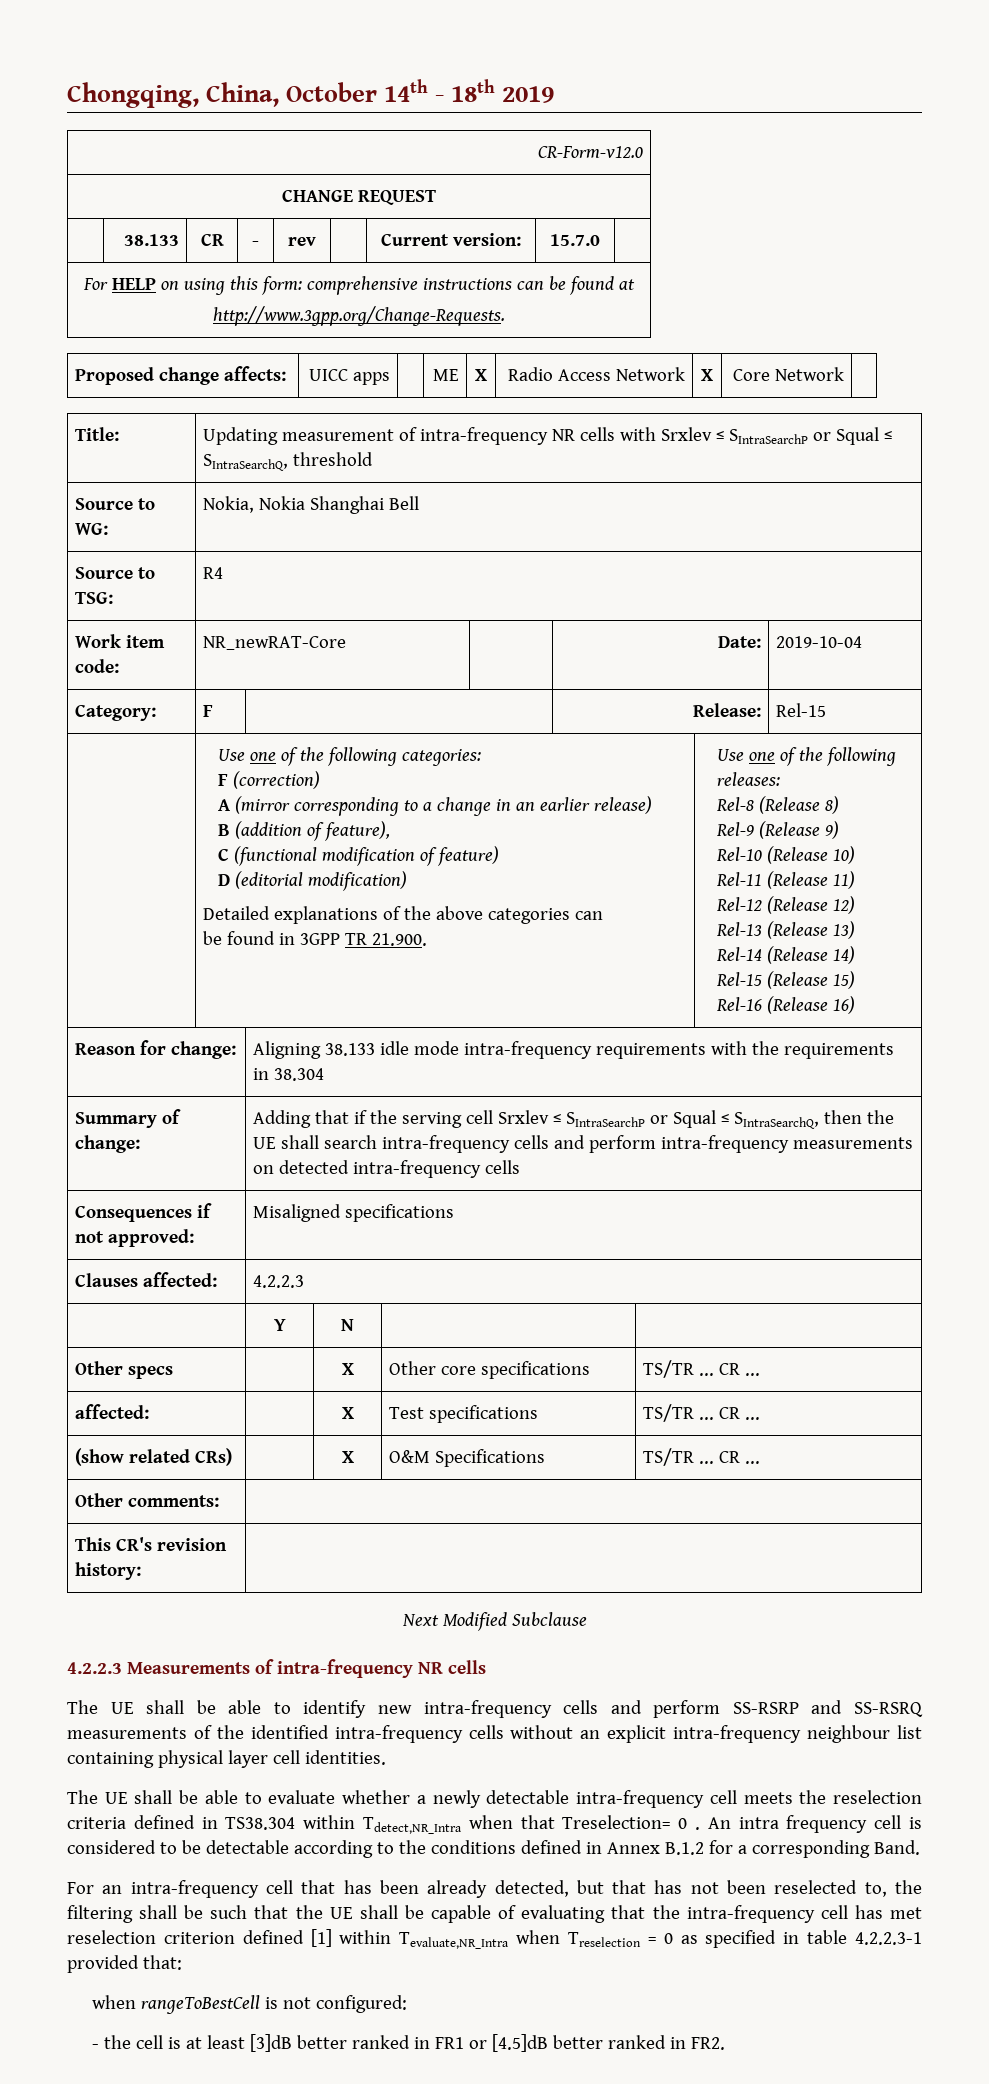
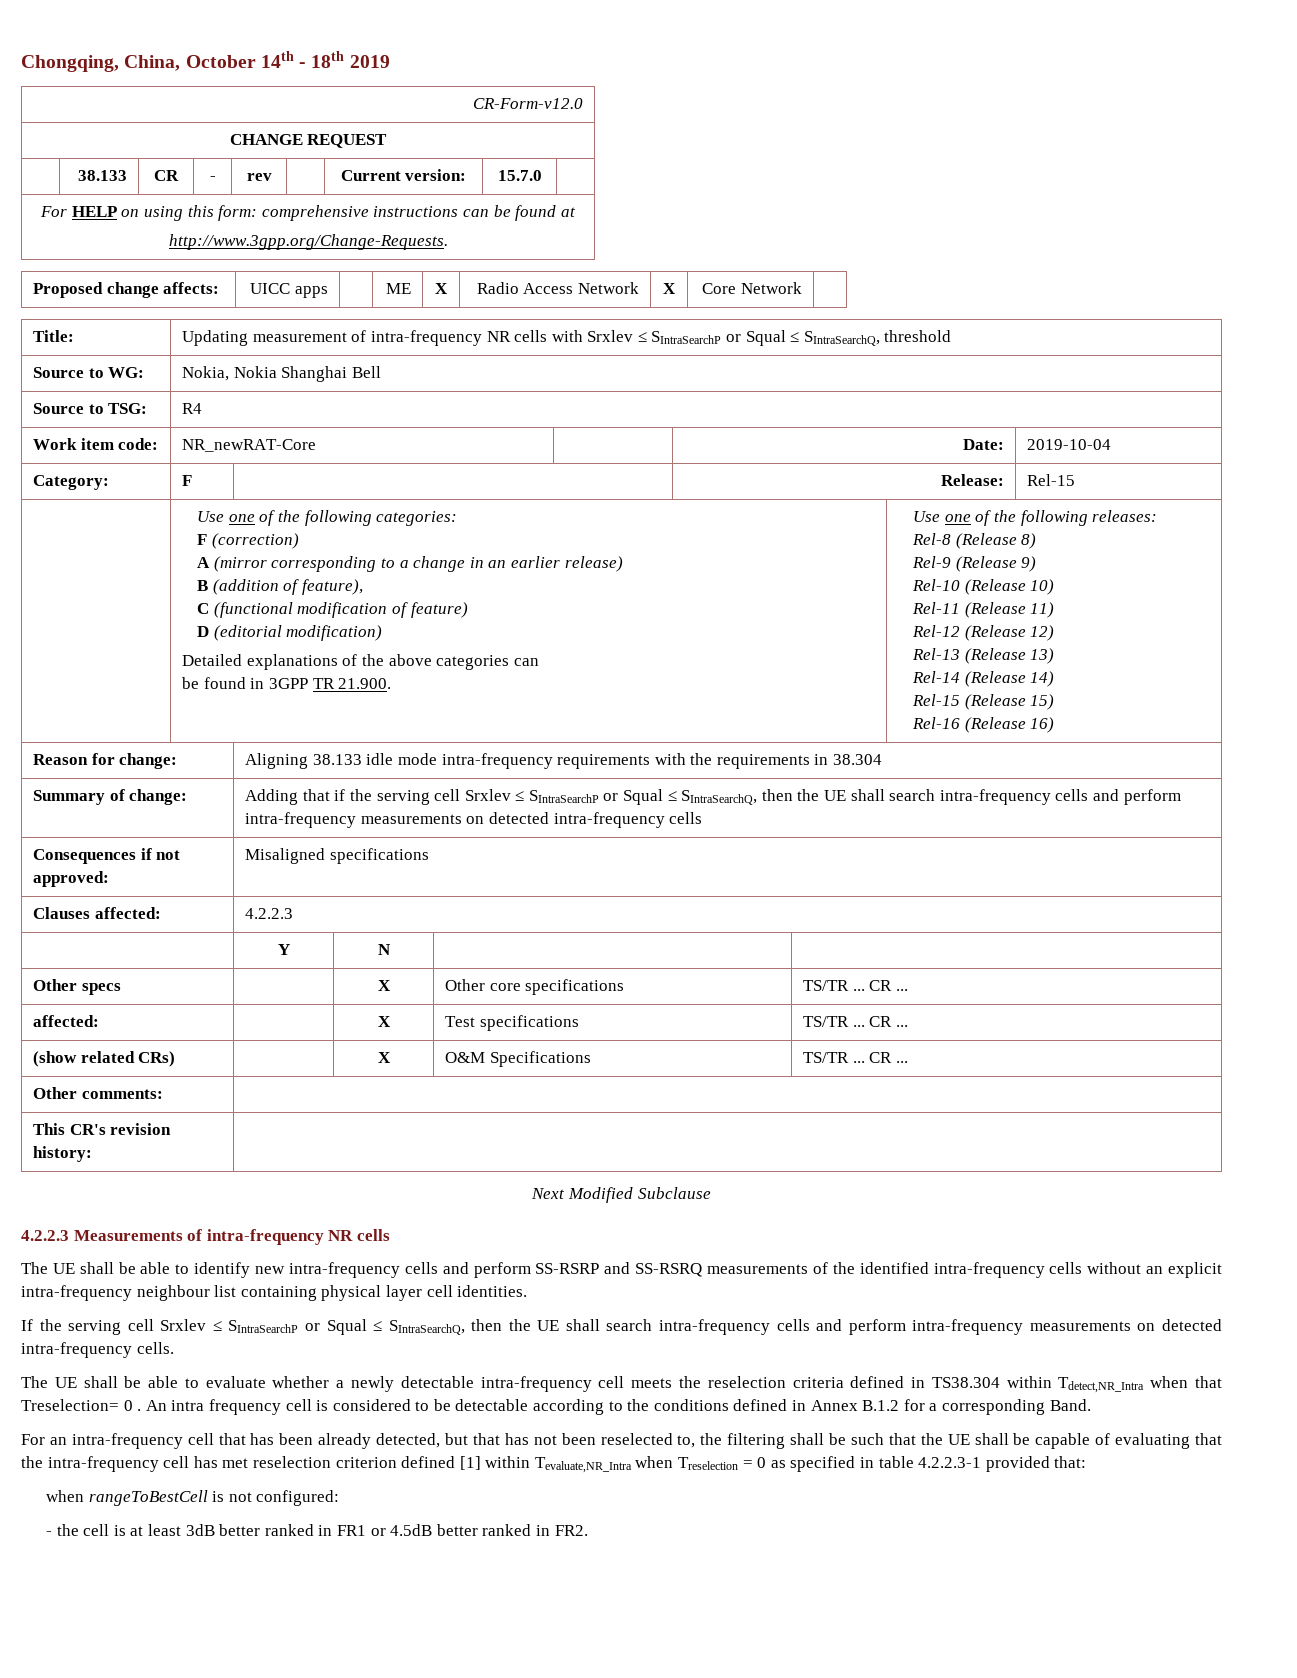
+ If the serving cell Srxlev ≤ SIntraSearchP or Squal ≤ SIntraSearchQ, then the UE shall search intra-frequency cells and perform intra-frequency measurements on detected intra-frequency cells.
- - the cell is at least [3]dB better ranked in FR1 or [4.5]dB better ranked in FR2.
+ - the cell is at least 3dB better ranked in FR1 or 4.5dB better ranked in FR2.

